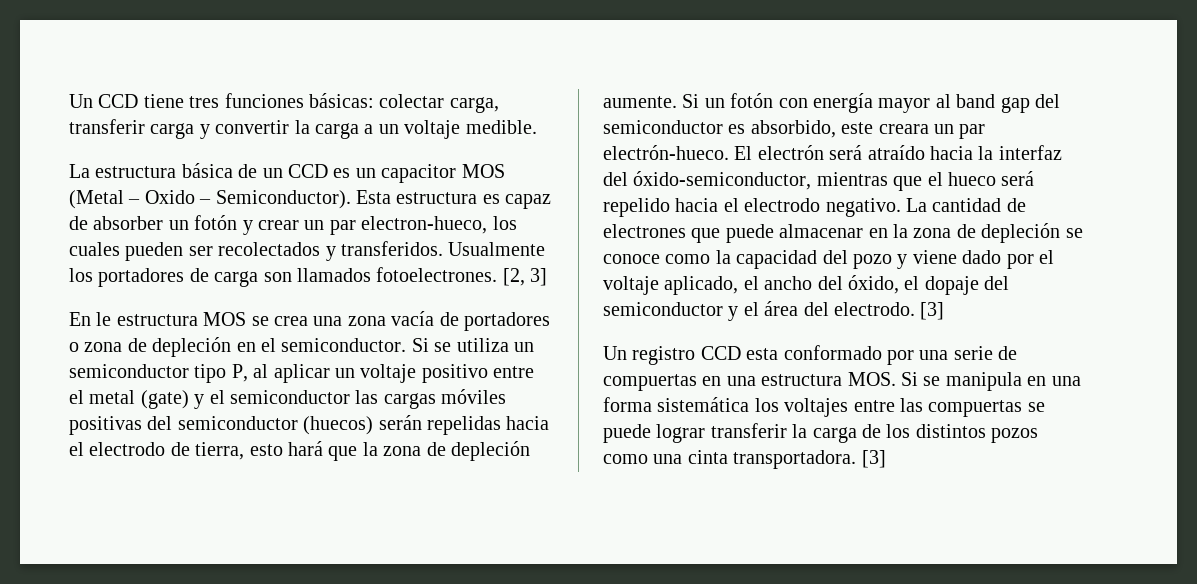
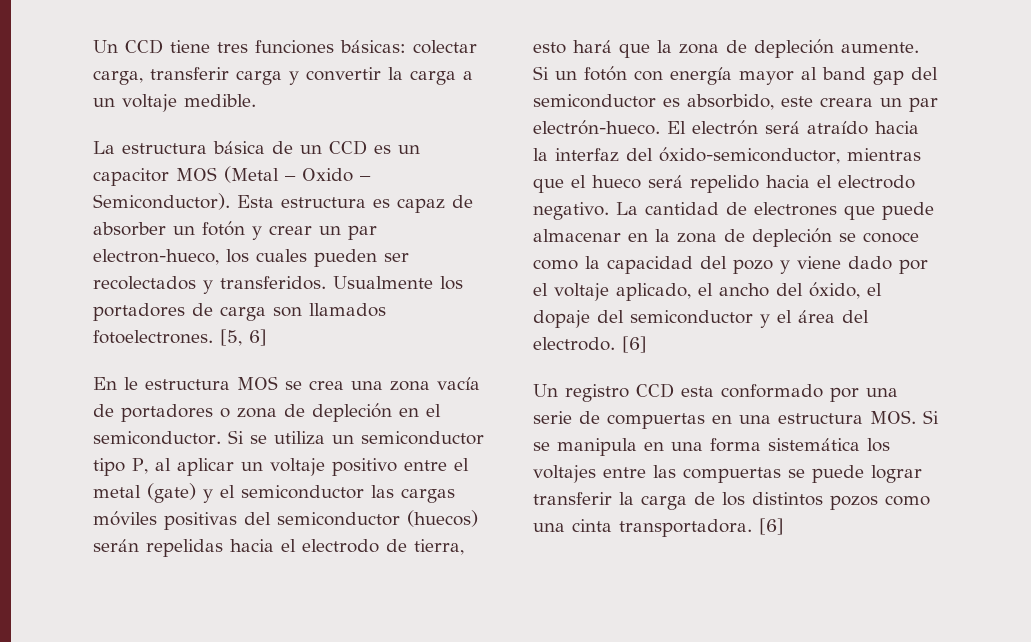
- [2, 3]
+ [5, 6]
- La cantidad de electrones que puede almacenar en la zona de depleción se conoce como la capacidad del pozo y viene dado por el voltaje aplicado, el ancho del óxido, el dopaje del semiconductor y el área del electrodo. [3]
+ La cantidad de electrones que puede almacenar en la zona de depleción se conoce como la capacidad del pozo y viene dado por el voltaje aplicado, el ancho del óxido, el dopaje del semiconductor y el área del electrodo. [6]
- Un registro CCD esta conformado por una serie de compuertas en una estructura MOS. Si se manipula en una forma sistemática los voltajes entre las compuertas se puede lograr transferir la carga de los distintos pozos como una cinta transportadora. [3]
+ Un registro CCD esta conformado por una serie de compuertas en una estructura MOS. Si se manipula en una forma sistemática los voltajes entre las compuertas se puede lograr transferir la carga de los distintos pozos como una cinta transportadora. [6]

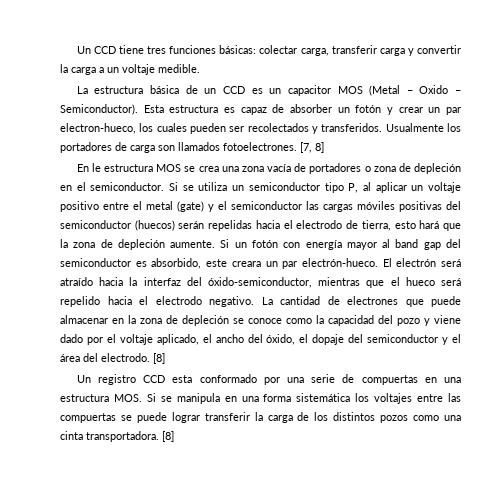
- [5, 6]
+ [7, 8]
- La cantidad de electrones que puede almacenar en la zona de depleción se conoce como la capacidad del pozo y viene dado por el voltaje aplicado, el ancho del óxido, el dopaje del semiconductor y el área del electrodo. [6]
+ La cantidad de electrones que puede almacenar en la zona de depleción se conoce como la capacidad del pozo y viene dado por el voltaje aplicado, el ancho del óxido, el dopaje del semiconductor y el área del electrodo. [8]
- Un registro CCD esta conformado por una serie de compuertas en una estructura MOS. Si se manipula en una forma sistemática los voltajes entre las compuertas se puede lograr transferir la carga de los distintos pozos como una cinta transportadora. [6]
+ Un registro CCD esta conformado por una serie de compuertas en una estructura MOS. Si se manipula en una forma sistemática los voltajes entre las compuertas se puede lograr transferir la carga de los distintos pozos como una cinta transportadora. [8]

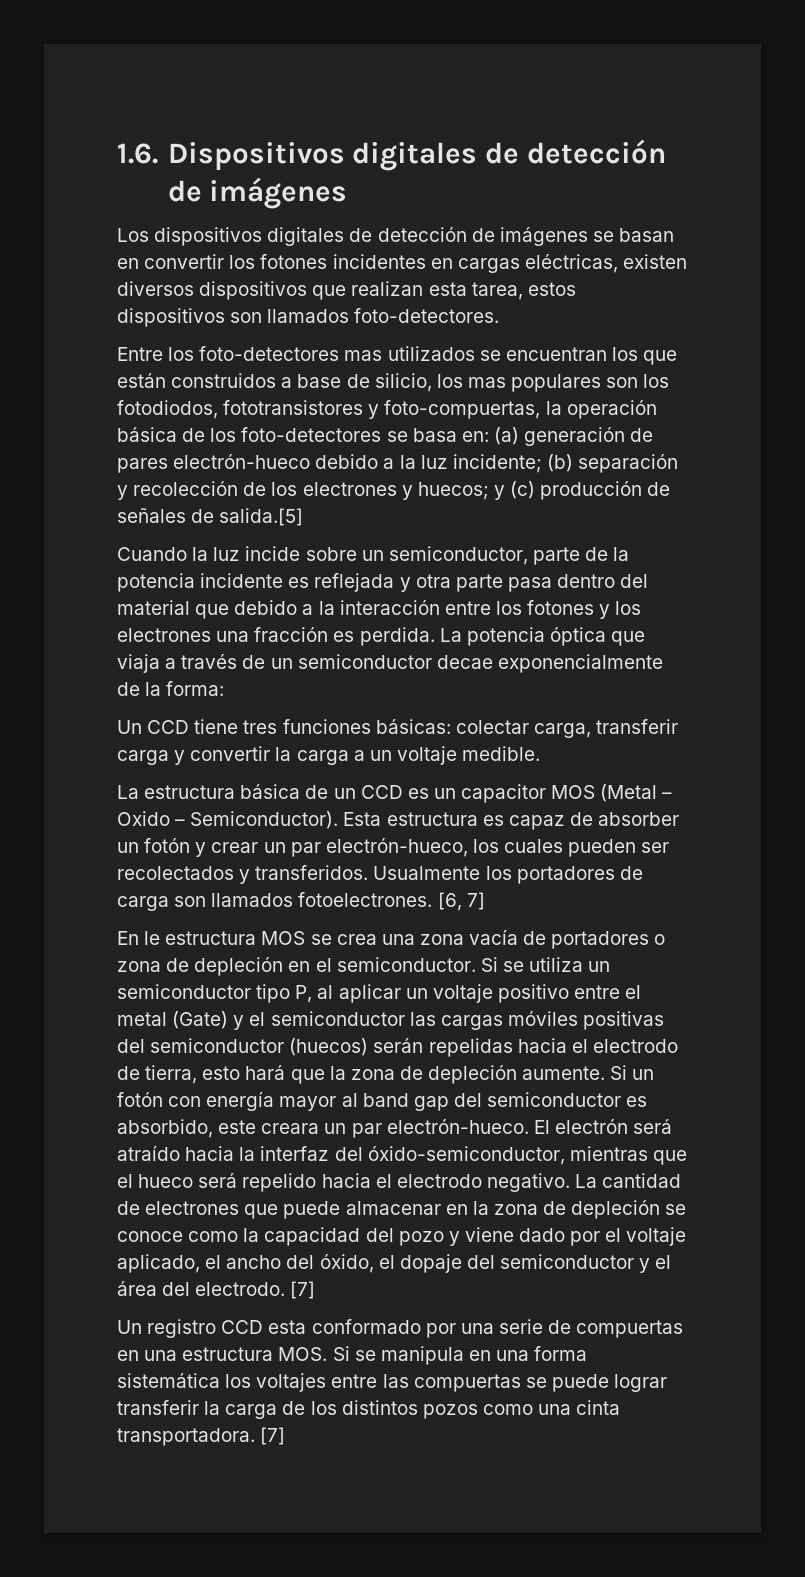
+ 1.6. Dispositivos digitales de detección de imágenes
+ Los dispositivos digitales de detección de imágenes se basan en convertir los fotones incidentes en cargas eléctricas, existen diversos dispositivos que realizan esta tarea, estos dispositivos son llamados foto-detectores.
+ Entre los foto-detectores mas utilizados se encuentran los que están construidos a base de silicio, los mas populares son los fotodiodos, fototransistores y foto-compuertas, la operación básica de los foto-detectores se basa en: (a) generación de pares electrón-hueco debido a la luz incidente; (b) separación y recolección de los electrones y huecos; y (c) producción de señales de salida.[5]
+ Cuando la luz incide sobre un semiconductor, parte de la potencia incidente es reflejada y otra parte pasa dentro del material que debido a la interacción entre los fotones y los electrones una fracción es perdida. La potencia óptica que viaja a través de un semiconductor decae exponencialmente de la forma:
- Esta estructura es capaz de absorber un fotón y crear un par electron-hueco, los cuales pueden ser recolectados y transferidos.
+ Esta estructura es capaz de absorber un fotón y crear un par electrón-hueco, los cuales pueden ser recolectados y transferidos.
- [7, 8]
+ [6, 7]
- Si se utiliza un semiconductor tipo P, al aplicar un voltaje positivo entre el metal (gate) y el semiconductor las cargas móviles positivas del semiconductor (huecos) serán repelidas hacia el electrodo de tierra, esto hará que la zona de depleción aumente.
+ Si se utiliza un semiconductor tipo P, al aplicar un voltaje positivo entre el metal (Gate) y el semiconductor las cargas móviles positivas del semiconductor (huecos) serán repelidas hacia el electrodo de tierra, esto hará que la zona de depleción aumente.
- La cantidad de electrones que puede almacenar en la zona de depleción se conoce como la capacidad del pozo y viene dado por el voltaje aplicado, el ancho del óxido, el dopaje del semiconductor y el área del electrodo. [8]
+ La cantidad de electrones que puede almacenar en la zona de depleción se conoce como la capacidad del pozo y viene dado por el voltaje aplicado, el ancho del óxido, el dopaje del semiconductor y el área del electrodo. [7]
- Un registro CCD esta conformado por una serie de compuertas en una estructura MOS. Si se manipula en una forma sistemática los voltajes entre las compuertas se puede lograr transferir la carga de los distintos pozos como una cinta transportadora. [8]
+ Un registro CCD esta conformado por una serie de compuertas en una estructura MOS. Si se manipula en una forma sistemática los voltajes entre las compuertas se puede lograr transferir la carga de los distintos pozos como una cinta transportadora. [7]

